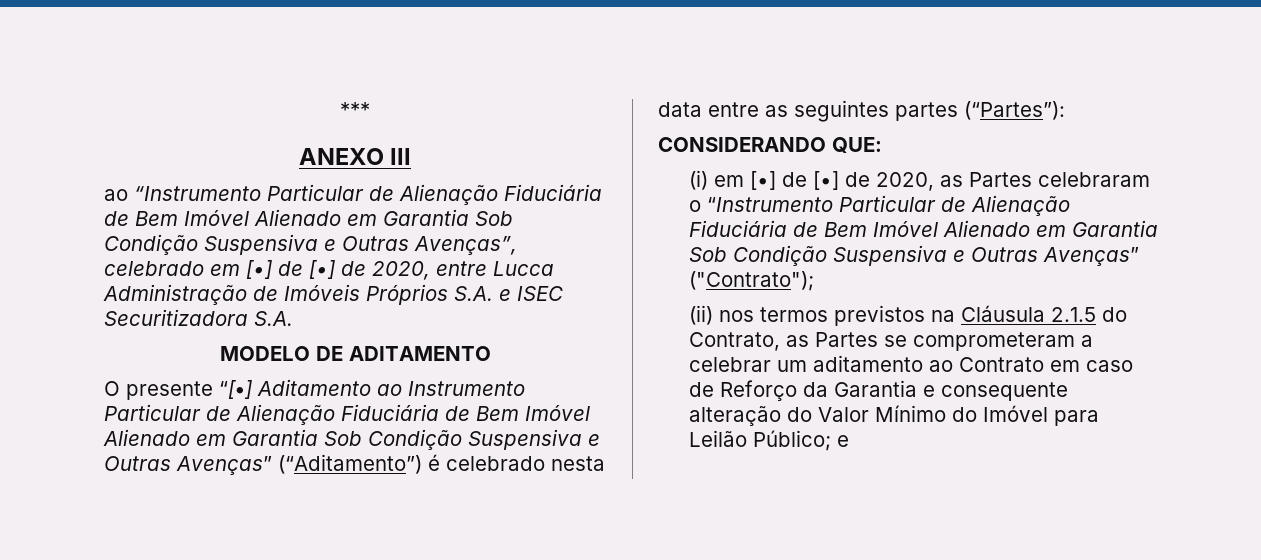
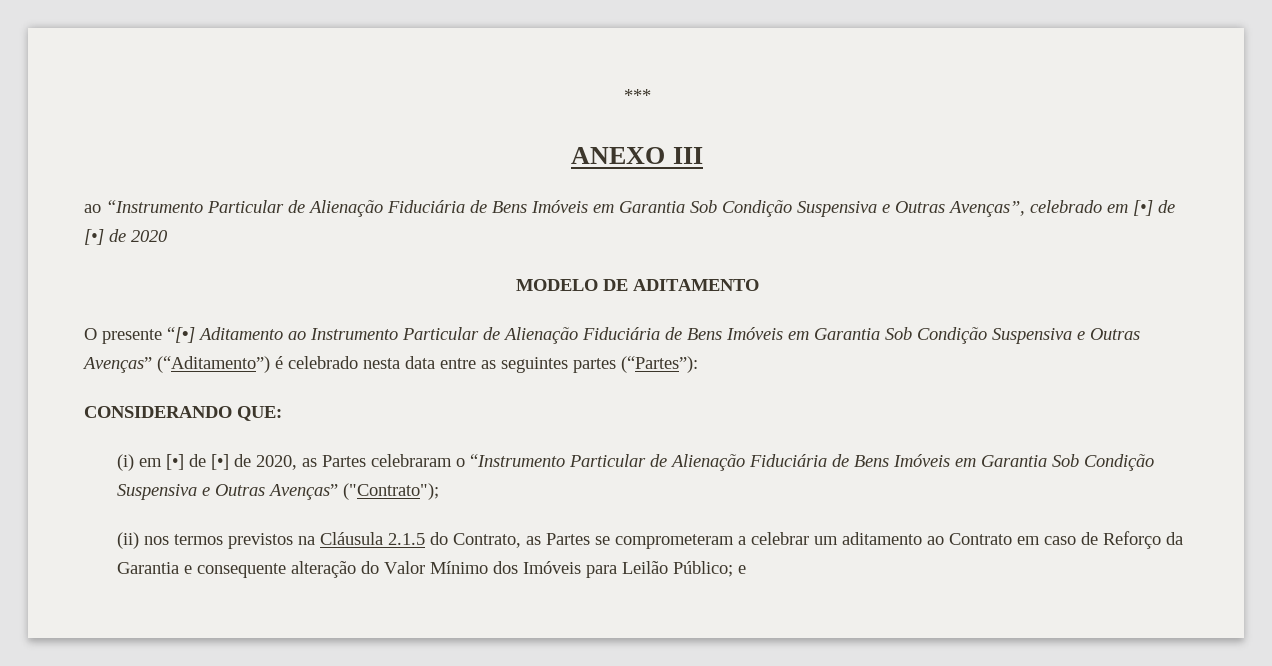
- ao “Instrumento Particular de Alienação Fiduciária de Bem Imóvel Alienado em Garantia Sob Condição Suspensiva e Outras Avenças”, celebrado em [•] de [•] de 2020, entre Lucca Administração de Imóveis Próprios S.A. e ISEC Securitizadora S.A.
+ ao “Instrumento Particular de Alienação Fiduciária de Bens Imóveis em Garantia Sob Condição Suspensiva e Outras Avenças”, celebrado em [•] de [•] de 2020
- O presente “[•] Aditamento ao Instrumento Particular de Alienação Fiduciária de Bem Imóvel Alienado em Garantia Sob Condição Suspensiva e Outras Avenças” (“Aditamento”) é celebrado nesta data entre as seguintes partes (“Partes”):
+ O presente “[•] Aditamento ao Instrumento Particular de Alienação Fiduciária de Bens Imóveis em Garantia Sob Condição Suspensiva e Outras Avenças” (“Aditamento”) é celebrado nesta data entre as seguintes partes (“Partes”):
- (i) em [•] de [•] de 2020, as Partes celebraram o “Instrumento Particular de Alienação Fiduciária de Bem Imóvel Alienado em Garantia Sob Condição Suspensiva e Outras Avenças” ("Contrato");
+ (i) em [•] de [•] de 2020, as Partes celebraram o “Instrumento Particular de Alienação Fiduciária de Bens Imóveis em Garantia Sob Condição Suspensiva e Outras Avenças” ("Contrato");
- (ii) nos termos previstos na Cláusula 2.1.5 do Contrato, as Partes se comprometeram a celebrar um aditamento ao Contrato em caso de Reforço da Garantia e consequente alteração do Valor Mínimo do Imóvel para Leilão Público; e
+ (ii) nos termos previstos na Cláusula 2.1.5 do Contrato, as Partes se comprometeram a celebrar um aditamento ao Contrato em caso de Reforço da Garantia e consequente alteração do Valor Mínimo dos Imóveis para Leilão Público; e

